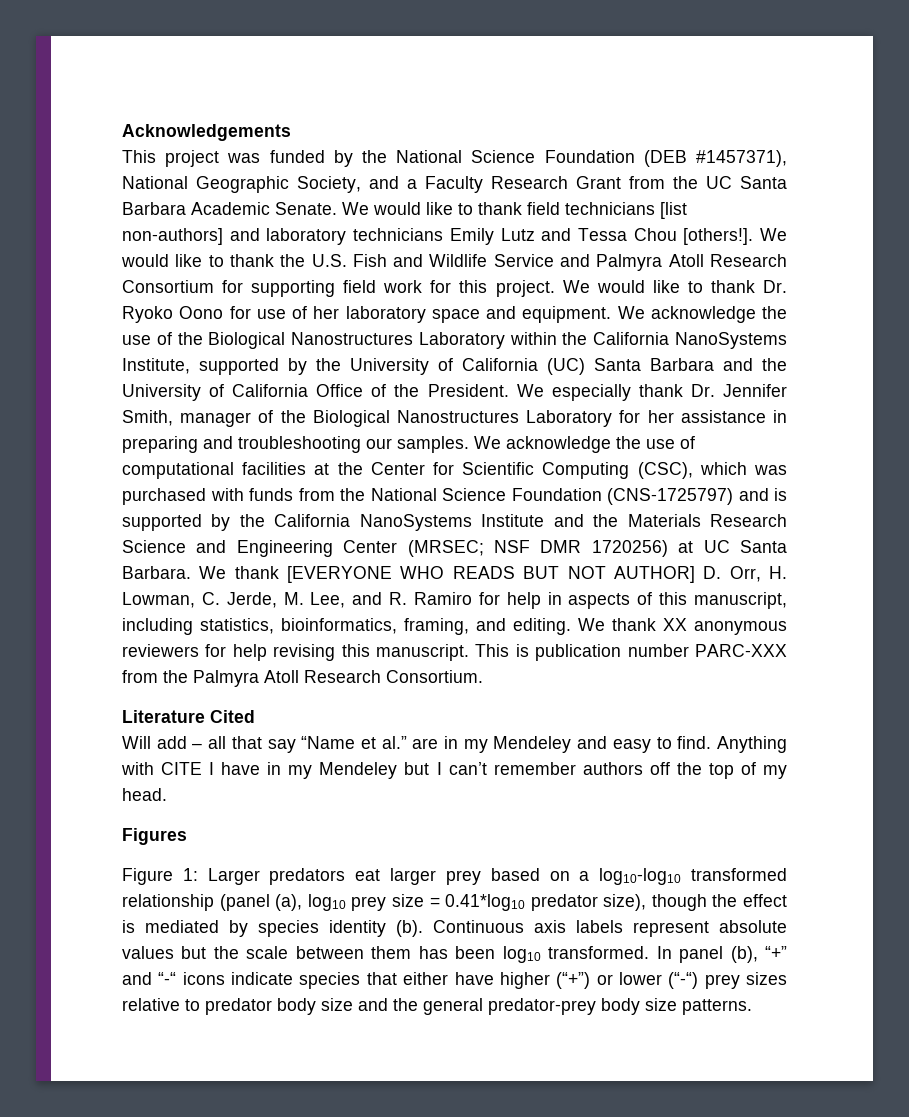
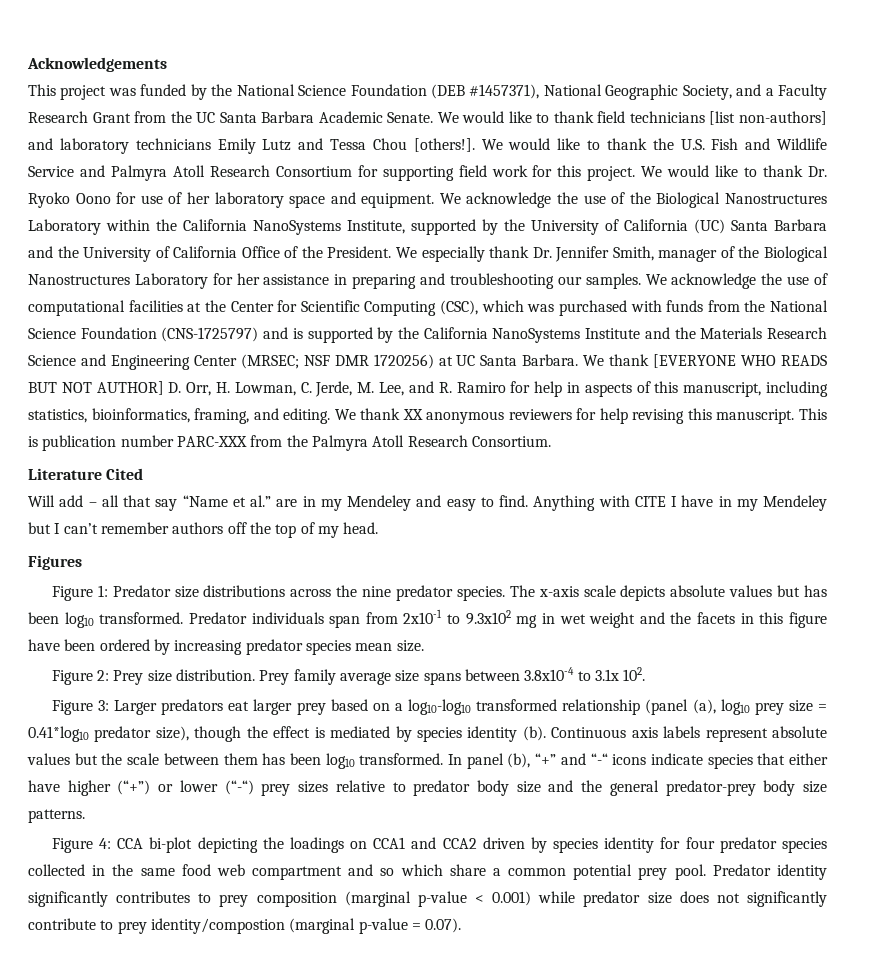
- Figure 1: Larger predators eat larger prey based on a log10-log10 transformed relationship (panel (a), log10 prey size = 0.41*log10 predator size), though the effect is mediated by species identity (b).
+ Figure 1: Predator size distributions across the nine predator species. The x-axis scale depicts absolute values but has been log10 transformed. Predator individuals span from 2x10-1 to 9.3x102 mg in wet weight and the facets in this figure have been ordered by increasing predator species mean size.
+ Figure 2: Prey size distribution. Prey family average size spans between 3.8x10-4 to 3.1x 102.
+ Figure 3: Larger predators eat larger prey based on a log10-log10 transformed relationship (panel (a), log10 prey size = 0.41*log10 predator size), though the effect is mediated by species identity (b).
+ Figure 4: CCA bi-plot depicting the loadings on CCA1 and CCA2 driven by species identity for four predator species collected in the same food web compartment and so which share a common potential prey pool. Predator identity significantly contributes to prey composition (marginal p-value < 0.001) while predator size does not significantly contribute to prey identity/compostion (marginal p-value = 0.07).

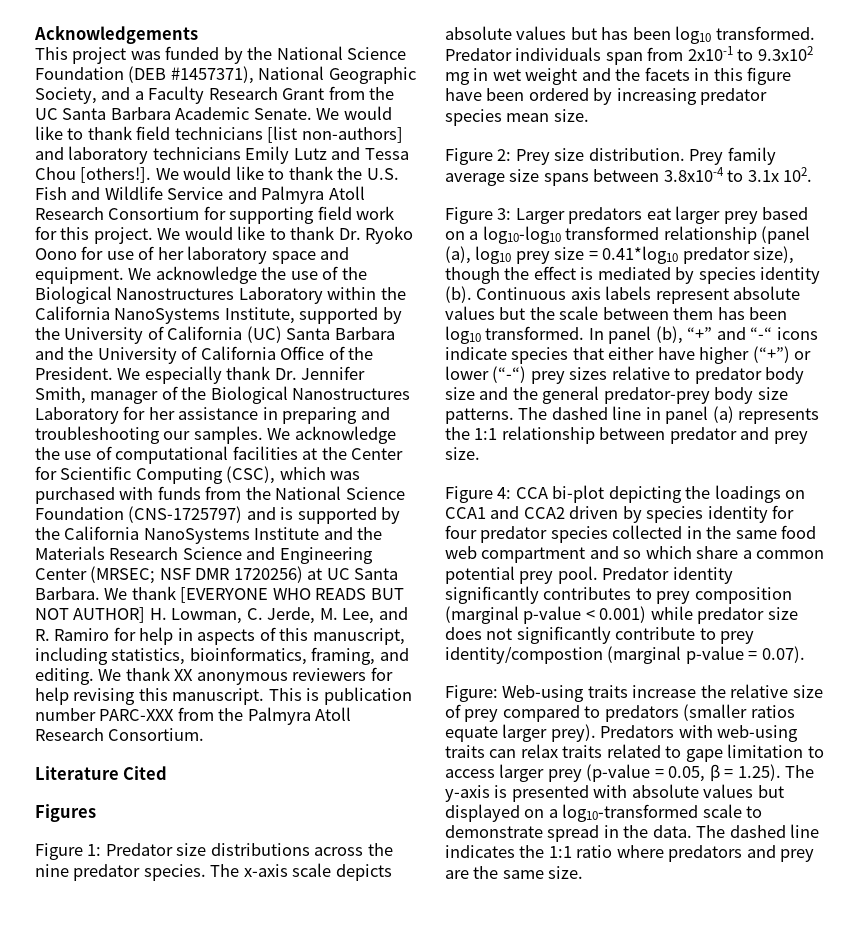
- We thank [EVERYONE WHO READS BUT NOT AUTHOR] D. Orr, H. Lowman, C. Jerde, M. Lee, and R. Ramiro for help in aspects of this manuscript, including statistics, bioinformatics, framing, and editing.
+ We thank [EVERYONE WHO READS BUT NOT AUTHOR] H. Lowman, C. Jerde, M. Lee, and R. Ramiro for help in aspects of this manuscript, including statistics, bioinformatics, framing, and editing.
- Will add – all that say “Name et al.” are in my Mendeley and easy to find. Anything with CITE I have in my Mendeley but I can’t remember authors off the top of my head.
+ The dashed line in panel (a) represents the 1:1 relationship between predator and prey size.
+ Figure: Web-using traits increase the relative size of prey compared to predators (smaller ratios equate larger prey). Predators with web-using traits can relax traits related to gape limitation to access larger prey (p-value = 0.05, β = 1.25). The y-axis is presented with absolute values but displayed on a log10-transformed scale to demonstrate spread in the data. The dashed line indicates the 1:1 ratio where predators and prey are the same size.

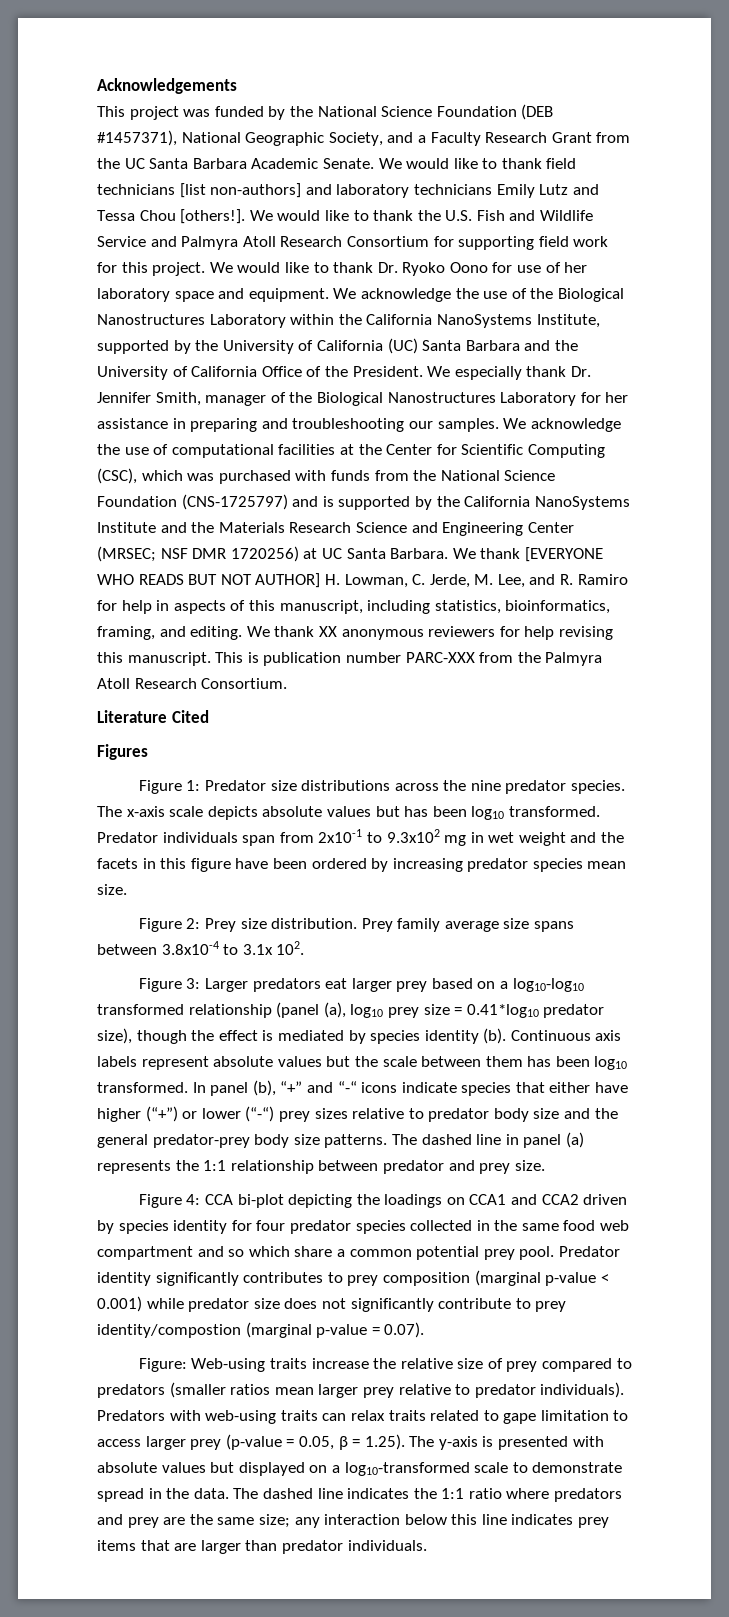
- Figure: Web-using traits increase the relative size of prey compared to predators (smaller ratios equate larger prey).
+ Figure: Web-using traits increase the relative size of prey compared to predators (smaller ratios mean larger prey relative to predator individuals).
- The dashed line indicates the 1:1 ratio where predators and prey are the same size.
+ The dashed line indicates the 1:1 ratio where predators and prey are the same size; any interaction below this line indicates prey items that are larger than predator individuals.

